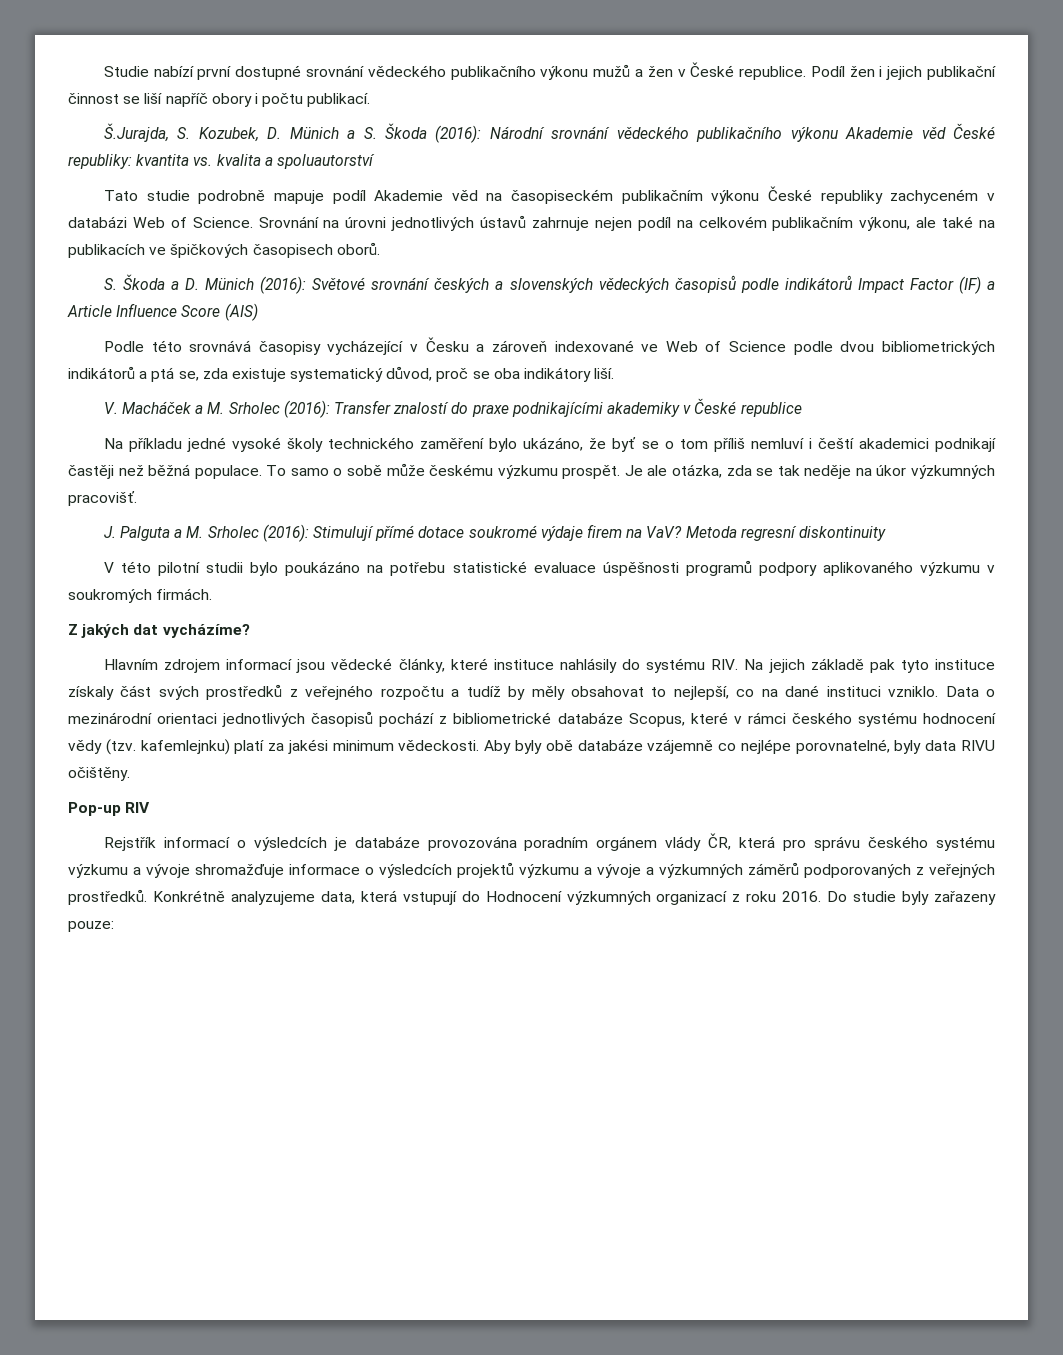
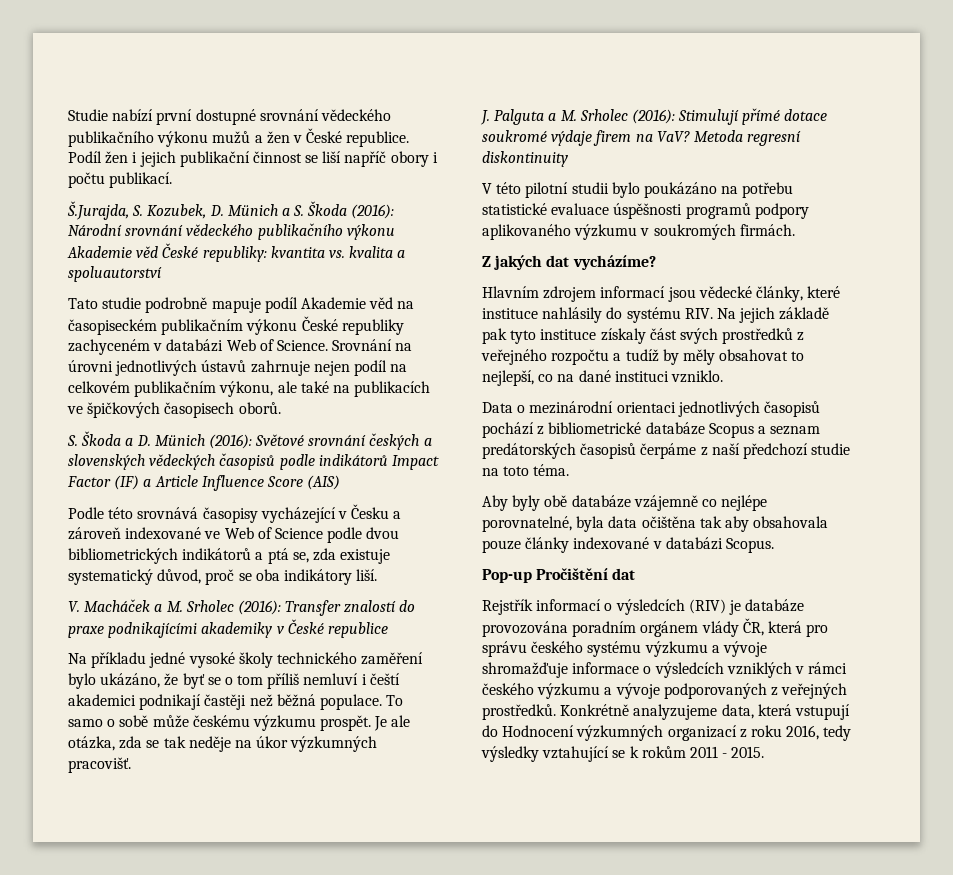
- Hlavním zdrojem informací jsou vědecké články, které instituce nahlásily do systému RIV. Na jejich základě pak tyto instituce získaly část svých prostředků z veřejného rozpočtu a tudíž by měly obsahovat to nejlepší, co na dané instituci vzniklo. Data o mezinárodní orientaci jednotlivých časopisů pochází z bibliometrické databáze Scopus, které v rámci českého systému hodnocení vědy (tzv. kafemlejnku) platí za jakési minimum vědeckosti. Aby byly obě databáze vzájemně co nejlépe porovnatelné, byly data RIVU očištěny.
+ Hlavním zdrojem informací jsou vědecké články, které instituce nahlásily do systému RIV. Na jejich základě pak tyto instituce získaly část svých prostředků z veřejného rozpočtu a tudíž by měly obsahovat to nejlepší, co na dané instituci vzniklo.
+ Data o mezinárodní orientaci jednotlivých časopisů pochází z bibliometrické databáze Scopus a seznam predátorských časopisů čerpáme z naší předchozí studie na toto téma.
+ Aby byly obě databáze vzájemně co nejlépe porovnatelné, byla data očištěna tak aby obsahovala pouze články indexované v databázi Scopus.
- Pop-up RIV
+ Pop-up Pročištění dat
- Rejstřík informací o výsledcích je databáze provozována poradním orgánem vlády ČR, která pro správu českého systému výzkumu a vývoje shromažďuje informace o výsledcích projektů výzkumu a vývoje a výzkumných záměrů podporovaných z veřejných prostředků.
+ Rejstřík informací o výsledcích (RIV) je databáze provozována poradním orgánem vlády ČR, která pro správu českého systému výzkumu a vývoje shromažďuje informace o výsledcích vzniklých v rámci českého výzkumu a vývoje podporovaných z veřejných prostředků.
- Konkrétně analyzujeme data, která vstupují do Hodnocení výzkumných organizací z roku 2016. Do studie byly zařazeny pouze:
+ Konkrétně analyzujeme data, která vstupují do Hodnocení výzkumných organizací z roku 2016, tedy výsledky vztahující se k rokům 2011 - 2015.

